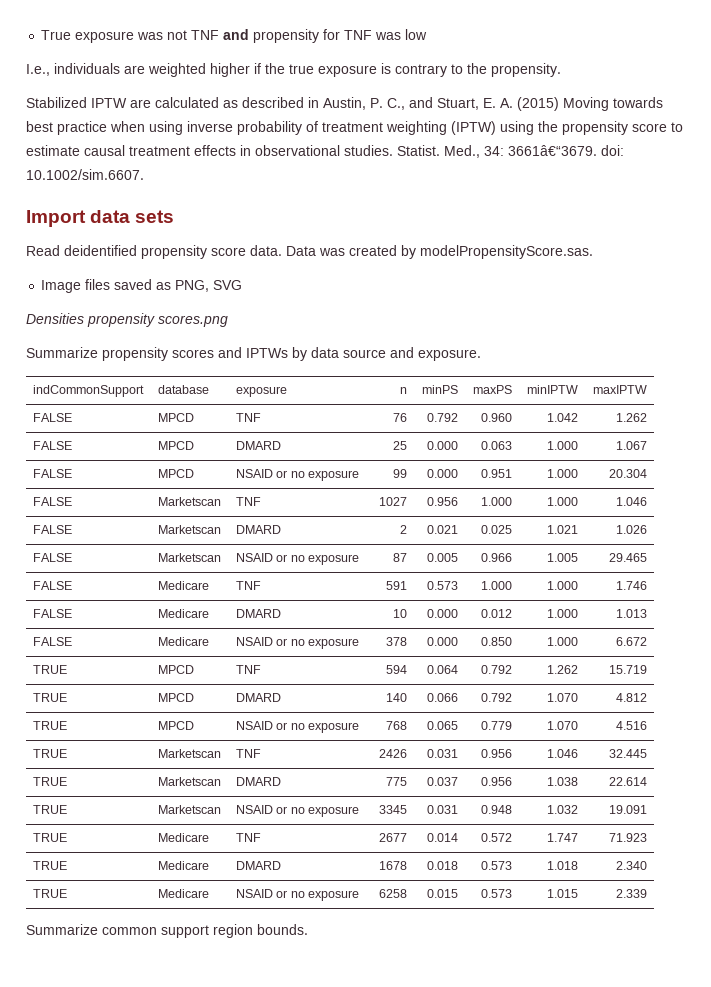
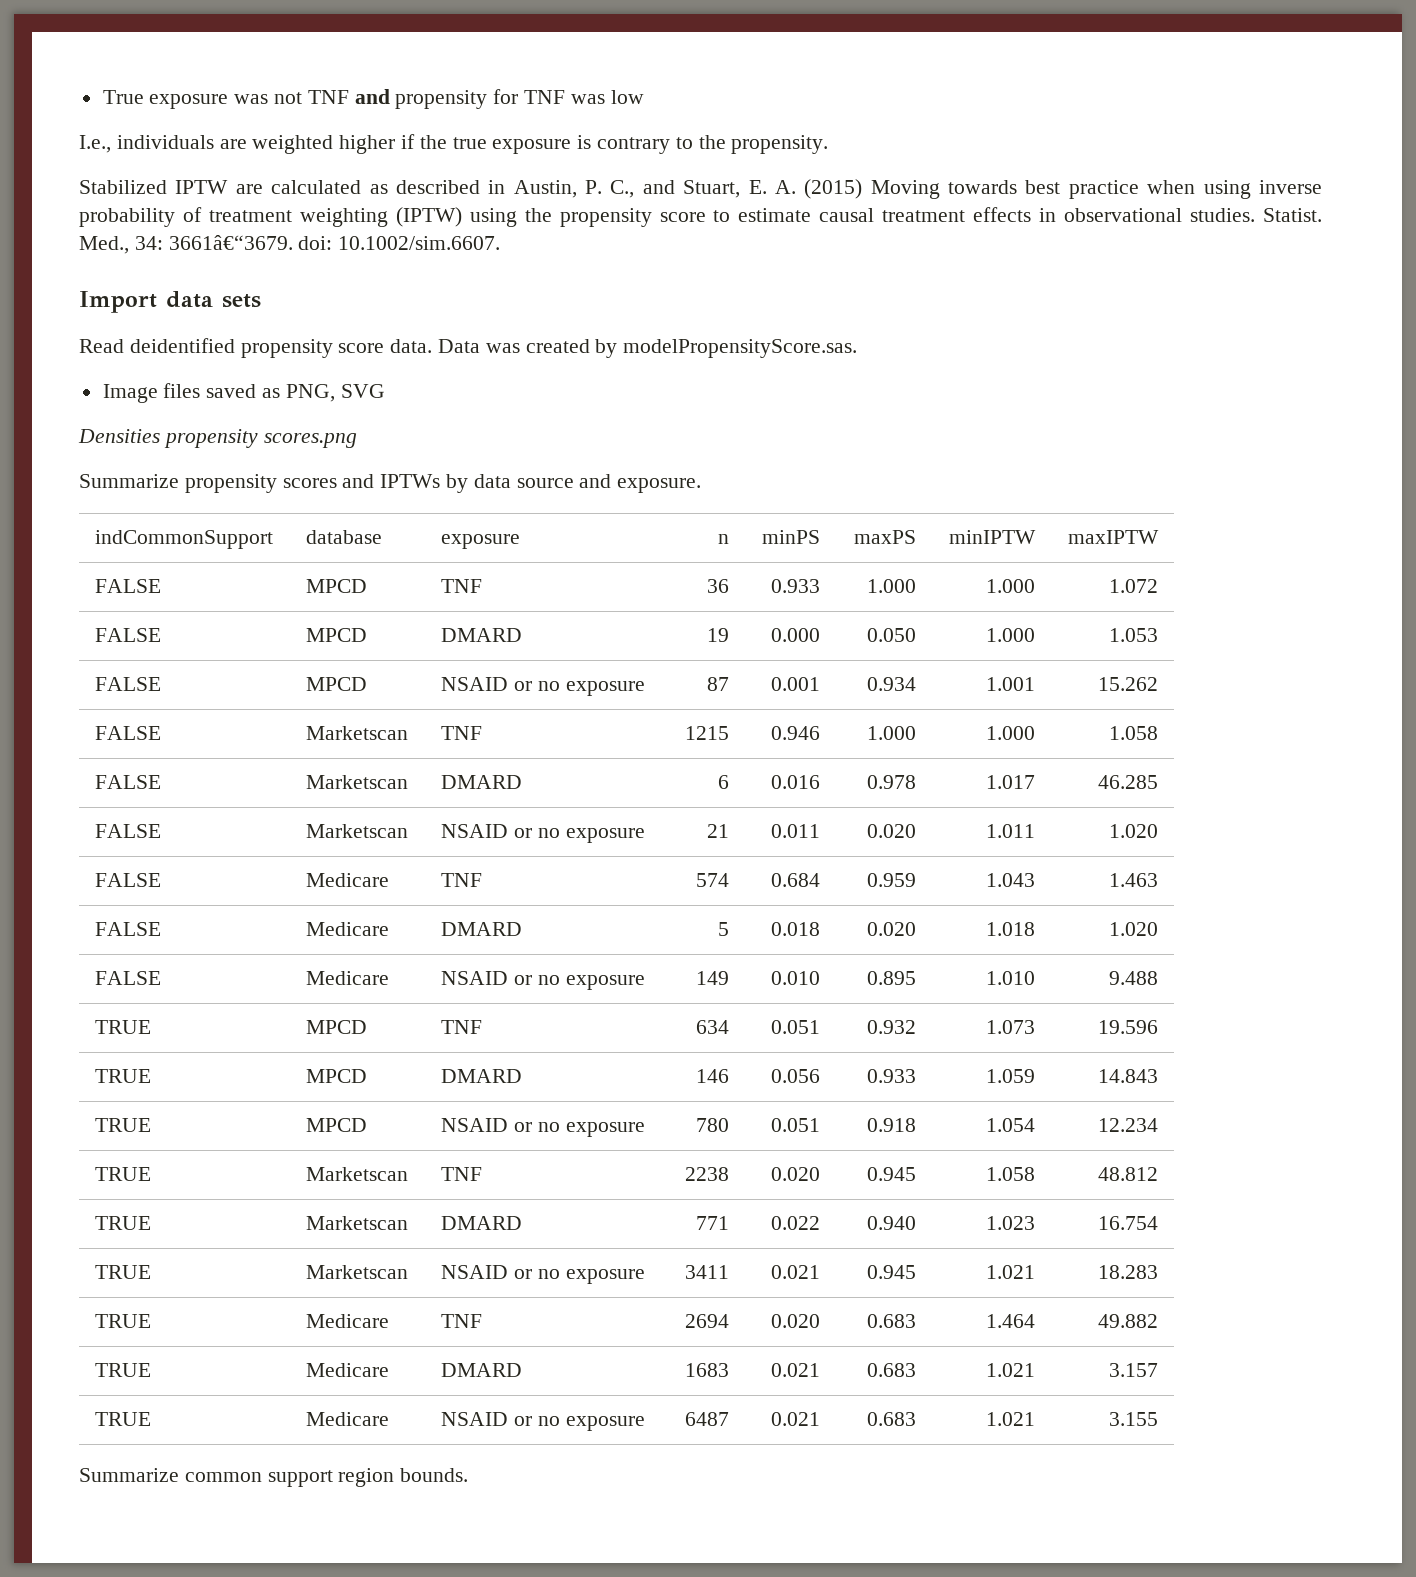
- FALSE | MPCD | TNF | 76 | 0.792 | 0.960 | 1.042 | 1.262
+ FALSE | MPCD | TNF | 36 | 0.933 | 1.000 | 1.000 | 1.072
- FALSE | MPCD | DMARD | 25 | 0.000 | 0.063 | 1.000 | 1.067
+ FALSE | MPCD | DMARD | 19 | 0.000 | 0.050 | 1.000 | 1.053
- FALSE | MPCD | NSAID or no exposure | 99 | 0.000 | 0.951 | 1.000 | 20.304
+ FALSE | MPCD | NSAID or no exposure | 87 | 0.001 | 0.934 | 1.001 | 15.262
- FALSE | Marketscan | TNF | 1027 | 0.956 | 1.000 | 1.000 | 1.046
+ FALSE | Marketscan | TNF | 1215 | 0.946 | 1.000 | 1.000 | 1.058
- FALSE | Marketscan | DMARD | 2 | 0.021 | 0.025 | 1.021 | 1.026
+ FALSE | Marketscan | DMARD | 6 | 0.016 | 0.978 | 1.017 | 46.285
- FALSE | Marketscan | NSAID or no exposure | 87 | 0.005 | 0.966 | 1.005 | 29.465
- FALSE | Medicare | TNF | 591 | 0.573 | 1.000 | 1.000 | 1.746
- FALSE | Medicare | DMARD | 10 | 0.000 | 0.012 | 1.000 | 1.013
+ FALSE | Marketscan | NSAID or no exposure | 21 | 0.011 | 0.020 | 1.011 | 1.020
+ FALSE | Medicare | TNF | 574 | 0.684 | 0.959 | 1.043 | 1.463
+ FALSE | Medicare | DMARD | 5 | 0.018 | 0.020 | 1.018 | 1.020
- FALSE | Medicare | NSAID or no exposure | 378 | 0.000 | 0.850 | 1.000 | 6.672
- TRUE | MPCD | TNF | 594 | 0.064 | 0.792 | 1.262 | 15.719
- TRUE | MPCD | DMARD | 140 | 0.066 | 0.792 | 1.070 | 4.812
+ FALSE | Medicare | NSAID or no exposure | 149 | 0.010 | 0.895 | 1.010 | 9.488
+ TRUE | MPCD | TNF | 634 | 0.051 | 0.932 | 1.073 | 19.596
+ TRUE | MPCD | DMARD | 146 | 0.056 | 0.933 | 1.059 | 14.843
- TRUE | MPCD | NSAID or no exposure | 768 | 0.065 | 0.779 | 1.070 | 4.516
- TRUE | Marketscan | TNF | 2426 | 0.031 | 0.956 | 1.046 | 32.445
- TRUE | Marketscan | DMARD | 775 | 0.037 | 0.956 | 1.038 | 22.614
+ TRUE | MPCD | NSAID or no exposure | 780 | 0.051 | 0.918 | 1.054 | 12.234
+ TRUE | Marketscan | TNF | 2238 | 0.020 | 0.945 | 1.058 | 48.812
+ TRUE | Marketscan | DMARD | 771 | 0.022 | 0.940 | 1.023 | 16.754
- TRUE | Marketscan | NSAID or no exposure | 3345 | 0.031 | 0.948 | 1.032 | 19.091
- TRUE | Medicare | TNF | 2677 | 0.014 | 0.572 | 1.747 | 71.923
- TRUE | Medicare | DMARD | 1678 | 0.018 | 0.573 | 1.018 | 2.340
+ TRUE | Marketscan | NSAID or no exposure | 3411 | 0.021 | 0.945 | 1.021 | 18.283
+ TRUE | Medicare | TNF | 2694 | 0.020 | 0.683 | 1.464 | 49.882
+ TRUE | Medicare | DMARD | 1683 | 0.021 | 0.683 | 1.021 | 3.157
- TRUE | Medicare | NSAID or no exposure | 6258 | 0.015 | 0.573 | 1.015 | 2.339
+ TRUE | Medicare | NSAID or no exposure | 6487 | 0.021 | 0.683 | 1.021 | 3.155

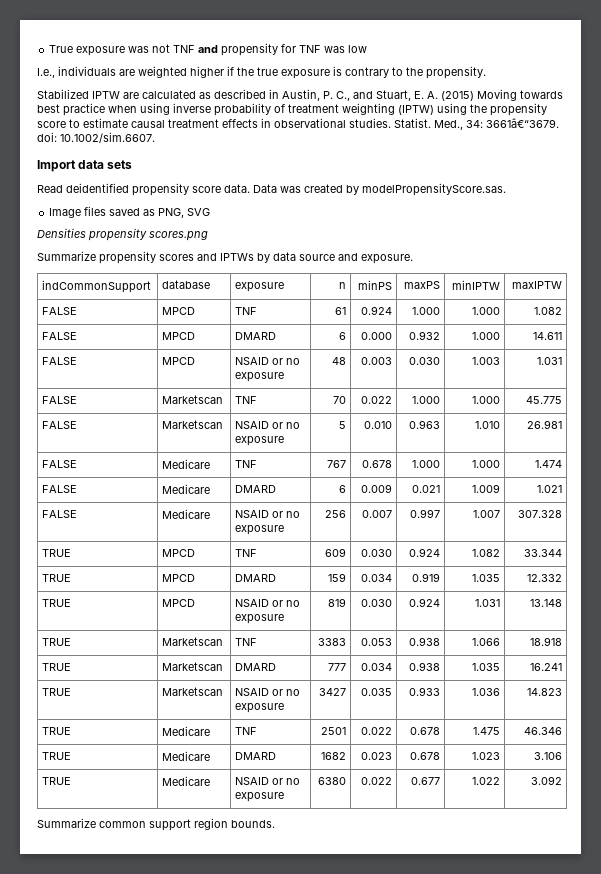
- FALSE | MPCD | TNF | 36 | 0.933 | 1.000 | 1.000 | 1.072
+ FALSE | MPCD | TNF | 61 | 0.924 | 1.000 | 1.000 | 1.082
- FALSE | MPCD | DMARD | 19 | 0.000 | 0.050 | 1.000 | 1.053
+ FALSE | MPCD | DMARD | 6 | 0.000 | 0.932 | 1.000 | 14.611
- FALSE | MPCD | NSAID or no exposure | 87 | 0.001 | 0.934 | 1.001 | 15.262
+ FALSE | MPCD | NSAID or no exposure | 48 | 0.003 | 0.030 | 1.003 | 1.031
- FALSE | Marketscan | TNF | 1215 | 0.946 | 1.000 | 1.000 | 1.058
- FALSE | Marketscan | DMARD | 6 | 0.016 | 0.978 | 1.017 | 46.285
+ FALSE | Marketscan | TNF | 70 | 0.022 | 1.000 | 1.000 | 45.775
- FALSE | Marketscan | NSAID or no exposure | 21 | 0.011 | 0.020 | 1.011 | 1.020
- FALSE | Medicare | TNF | 574 | 0.684 | 0.959 | 1.043 | 1.463
- FALSE | Medicare | DMARD | 5 | 0.018 | 0.020 | 1.018 | 1.020
+ FALSE | Marketscan | NSAID or no exposure | 5 | 0.010 | 0.963 | 1.010 | 26.981
+ FALSE | Medicare | TNF | 767 | 0.678 | 1.000 | 1.000 | 1.474
+ FALSE | Medicare | DMARD | 6 | 0.009 | 0.021 | 1.009 | 1.021
- FALSE | Medicare | NSAID or no exposure | 149 | 0.010 | 0.895 | 1.010 | 9.488
- TRUE | MPCD | TNF | 634 | 0.051 | 0.932 | 1.073 | 19.596
- TRUE | MPCD | DMARD | 146 | 0.056 | 0.933 | 1.059 | 14.843
+ FALSE | Medicare | NSAID or no exposure | 256 | 0.007 | 0.997 | 1.007 | 307.328
+ TRUE | MPCD | TNF | 609 | 0.030 | 0.924 | 1.082 | 33.344
+ TRUE | MPCD | DMARD | 159 | 0.034 | 0.919 | 1.035 | 12.332
- TRUE | MPCD | NSAID or no exposure | 780 | 0.051 | 0.918 | 1.054 | 12.234
- TRUE | Marketscan | TNF | 2238 | 0.020 | 0.945 | 1.058 | 48.812
- TRUE | Marketscan | DMARD | 771 | 0.022 | 0.940 | 1.023 | 16.754
+ TRUE | MPCD | NSAID or no exposure | 819 | 0.030 | 0.924 | 1.031 | 13.148
+ TRUE | Marketscan | TNF | 3383 | 0.053 | 0.938 | 1.066 | 18.918
+ TRUE | Marketscan | DMARD | 777 | 0.034 | 0.938 | 1.035 | 16.241
- TRUE | Marketscan | NSAID or no exposure | 3411 | 0.021 | 0.945 | 1.021 | 18.283
- TRUE | Medicare | TNF | 2694 | 0.020 | 0.683 | 1.464 | 49.882
- TRUE | Medicare | DMARD | 1683 | 0.021 | 0.683 | 1.021 | 3.157
+ TRUE | Marketscan | NSAID or no exposure | 3427 | 0.035 | 0.933 | 1.036 | 14.823
+ TRUE | Medicare | TNF | 2501 | 0.022 | 0.678 | 1.475 | 46.346
+ TRUE | Medicare | DMARD | 1682 | 0.023 | 0.678 | 1.023 | 3.106
- TRUE | Medicare | NSAID or no exposure | 6487 | 0.021 | 0.683 | 1.021 | 3.155
+ TRUE | Medicare | NSAID or no exposure | 6380 | 0.022 | 0.677 | 1.022 | 3.092

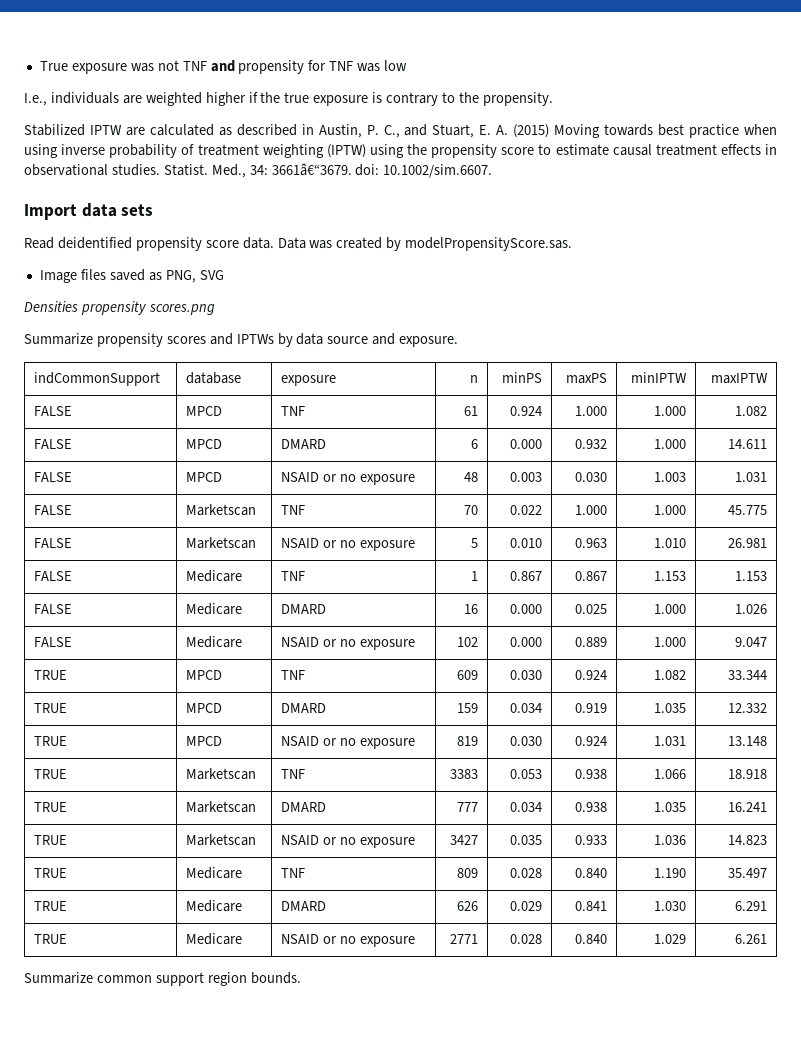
- FALSE | Medicare | TNF | 767 | 0.678 | 1.000 | 1.000 | 1.474
- FALSE | Medicare | DMARD | 6 | 0.009 | 0.021 | 1.009 | 1.021
+ FALSE | Medicare | TNF | 1 | 0.867 | 0.867 | 1.153 | 1.153
+ FALSE | Medicare | DMARD | 16 | 0.000 | 0.025 | 1.000 | 1.026
- FALSE | Medicare | NSAID or no exposure | 256 | 0.007 | 0.997 | 1.007 | 307.328
+ FALSE | Medicare | NSAID or no exposure | 102 | 0.000 | 0.889 | 1.000 | 9.047
- TRUE | Medicare | TNF | 2501 | 0.022 | 0.678 | 1.475 | 46.346
- TRUE | Medicare | DMARD | 1682 | 0.023 | 0.678 | 1.023 | 3.106
+ TRUE | Medicare | TNF | 809 | 0.028 | 0.840 | 1.190 | 35.497
+ TRUE | Medicare | DMARD | 626 | 0.029 | 0.841 | 1.030 | 6.291
- TRUE | Medicare | NSAID or no exposure | 6380 | 0.022 | 0.677 | 1.022 | 3.092
+ TRUE | Medicare | NSAID or no exposure | 2771 | 0.028 | 0.840 | 1.029 | 6.261

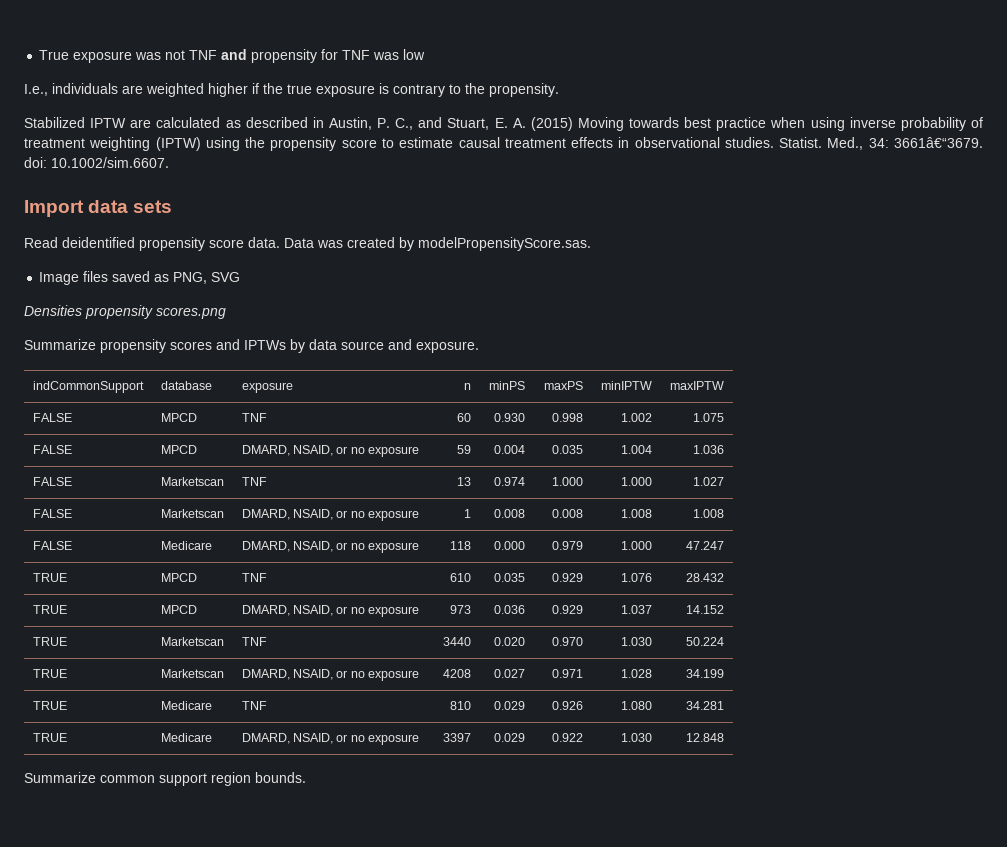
- FALSE | MPCD | TNF | 61 | 0.924 | 1.000 | 1.000 | 1.082
- FALSE | MPCD | DMARD | 6 | 0.000 | 0.932 | 1.000 | 14.611
- FALSE | MPCD | NSAID or no exposure | 48 | 0.003 | 0.030 | 1.003 | 1.031
+ FALSE | MPCD | TNF | 60 | 0.930 | 0.998 | 1.002 | 1.075
+ FALSE | MPCD | DMARD, NSAID, or no exposure | 59 | 0.004 | 0.035 | 1.004 | 1.036
- FALSE | Marketscan | TNF | 70 | 0.022 | 1.000 | 1.000 | 45.775
- FALSE | Marketscan | NSAID or no exposure | 5 | 0.010 | 0.963 | 1.010 | 26.981
- FALSE | Medicare | TNF | 1 | 0.867 | 0.867 | 1.153 | 1.153
- FALSE | Medicare | DMARD | 16 | 0.000 | 0.025 | 1.000 | 1.026
- FALSE | Medicare | NSAID or no exposure | 102 | 0.000 | 0.889 | 1.000 | 9.047
+ FALSE | Marketscan | TNF | 13 | 0.974 | 1.000 | 1.000 | 1.027
+ FALSE | Marketscan | DMARD, NSAID, or no exposure | 1 | 0.008 | 0.008 | 1.008 | 1.008
+ FALSE | Medicare | DMARD, NSAID, or no exposure | 118 | 0.000 | 0.979 | 1.000 | 47.247
- TRUE | MPCD | TNF | 609 | 0.030 | 0.924 | 1.082 | 33.344
- TRUE | MPCD | DMARD | 159 | 0.034 | 0.919 | 1.035 | 12.332
- TRUE | MPCD | NSAID or no exposure | 819 | 0.030 | 0.924 | 1.031 | 13.148
- TRUE | Marketscan | TNF | 3383 | 0.053 | 0.938 | 1.066 | 18.918
- TRUE | Marketscan | DMARD | 777 | 0.034 | 0.938 | 1.035 | 16.241
- TRUE | Marketscan | NSAID or no exposure | 3427 | 0.035 | 0.933 | 1.036 | 14.823
- TRUE | Medicare | TNF | 809 | 0.028 | 0.840 | 1.190 | 35.497
- TRUE | Medicare | DMARD | 626 | 0.029 | 0.841 | 1.030 | 6.291
- TRUE | Medicare | NSAID or no exposure | 2771 | 0.028 | 0.840 | 1.029 | 6.261
+ TRUE | MPCD | TNF | 610 | 0.035 | 0.929 | 1.076 | 28.432
+ TRUE | MPCD | DMARD, NSAID, or no exposure | 973 | 0.036 | 0.929 | 1.037 | 14.152
+ TRUE | Marketscan | TNF | 3440 | 0.020 | 0.970 | 1.030 | 50.224
+ TRUE | Marketscan | DMARD, NSAID, or no exposure | 4208 | 0.027 | 0.971 | 1.028 | 34.199
+ TRUE | Medicare | TNF | 810 | 0.029 | 0.926 | 1.080 | 34.281
+ TRUE | Medicare | DMARD, NSAID, or no exposure | 3397 | 0.029 | 0.922 | 1.030 | 12.848

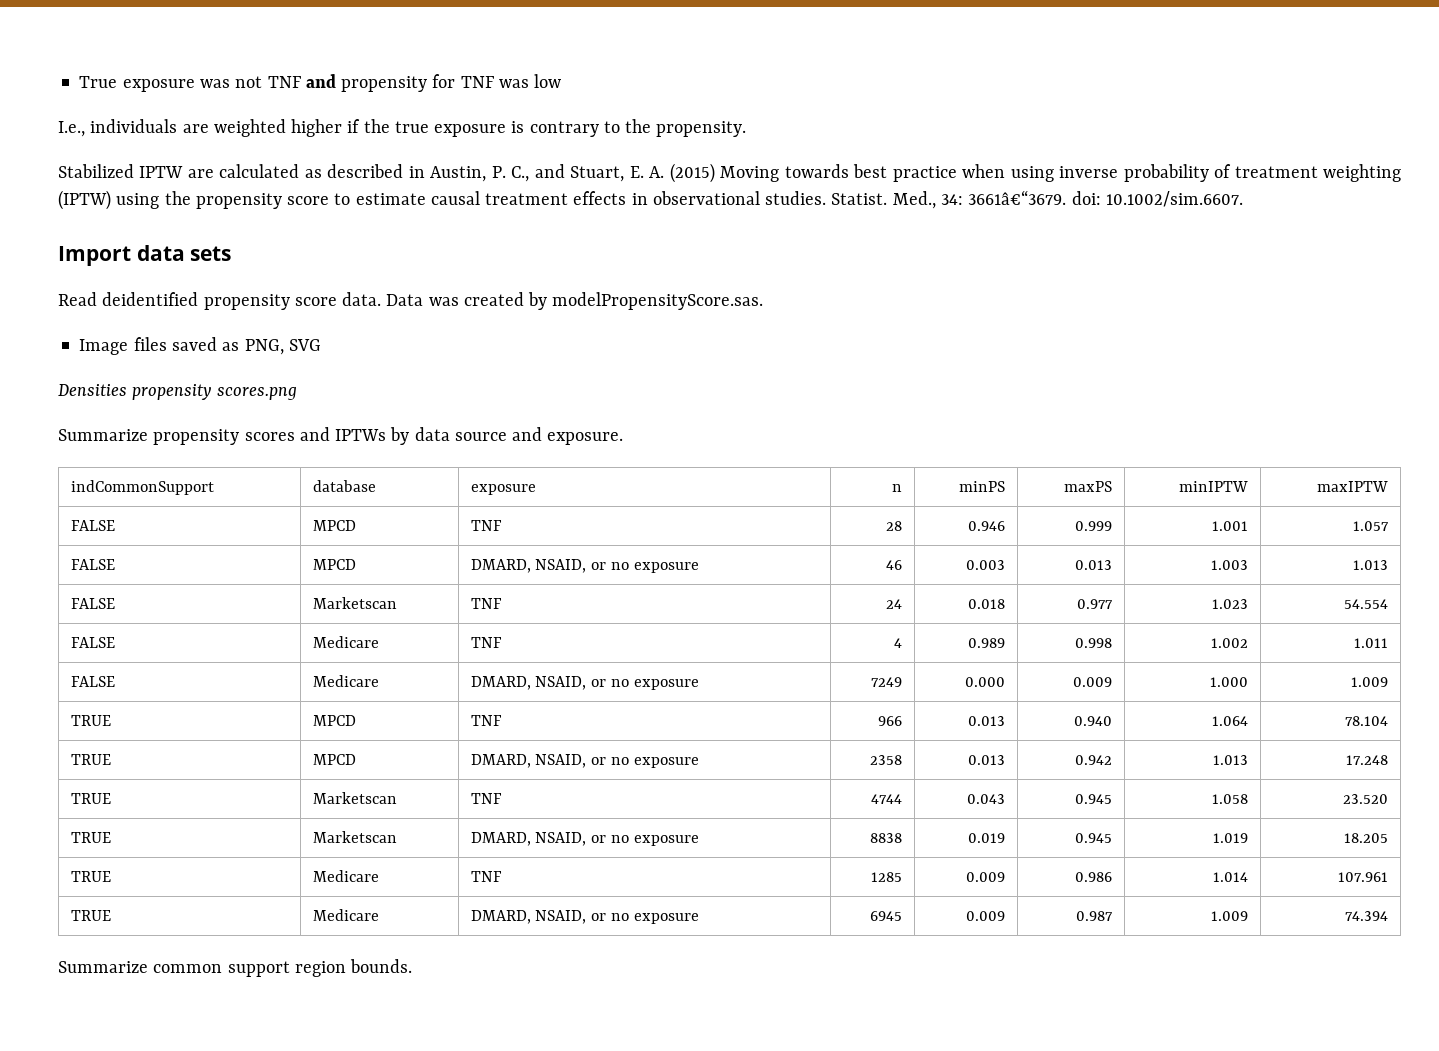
- FALSE | MPCD | TNF | 60 | 0.930 | 0.998 | 1.002 | 1.075
+ FALSE | MPCD | TNF | 28 | 0.946 | 0.999 | 1.001 | 1.057
- FALSE | MPCD | DMARD, NSAID, or no exposure | 59 | 0.004 | 0.035 | 1.004 | 1.036
- FALSE | Marketscan | TNF | 13 | 0.974 | 1.000 | 1.000 | 1.027
- FALSE | Marketscan | DMARD, NSAID, or no exposure | 1 | 0.008 | 0.008 | 1.008 | 1.008
+ FALSE | MPCD | DMARD, NSAID, or no exposure | 46 | 0.003 | 0.013 | 1.003 | 1.013
+ FALSE | Marketscan | TNF | 24 | 0.018 | 0.977 | 1.023 | 54.554
+ FALSE | Medicare | TNF | 4 | 0.989 | 0.998 | 1.002 | 1.011
- FALSE | Medicare | DMARD, NSAID, or no exposure | 118 | 0.000 | 0.979 | 1.000 | 47.247
+ FALSE | Medicare | DMARD, NSAID, or no exposure | 7249 | 0.000 | 0.009 | 1.000 | 1.009
- TRUE | MPCD | TNF | 610 | 0.035 | 0.929 | 1.076 | 28.432
+ TRUE | MPCD | TNF | 966 | 0.013 | 0.940 | 1.064 | 78.104
- TRUE | MPCD | DMARD, NSAID, or no exposure | 973 | 0.036 | 0.929 | 1.037 | 14.152
- TRUE | Marketscan | TNF | 3440 | 0.020 | 0.970 | 1.030 | 50.224
+ TRUE | MPCD | DMARD, NSAID, or no exposure | 2358 | 0.013 | 0.942 | 1.013 | 17.248
+ TRUE | Marketscan | TNF | 4744 | 0.043 | 0.945 | 1.058 | 23.520
- TRUE | Marketscan | DMARD, NSAID, or no exposure | 4208 | 0.027 | 0.971 | 1.028 | 34.199
- TRUE | Medicare | TNF | 810 | 0.029 | 0.926 | 1.080 | 34.281
+ TRUE | Marketscan | DMARD, NSAID, or no exposure | 8838 | 0.019 | 0.945 | 1.019 | 18.205
+ TRUE | Medicare | TNF | 1285 | 0.009 | 0.986 | 1.014 | 107.961
- TRUE | Medicare | DMARD, NSAID, or no exposure | 3397 | 0.029 | 0.922 | 1.030 | 12.848
+ TRUE | Medicare | DMARD, NSAID, or no exposure | 6945 | 0.009 | 0.987 | 1.009 | 74.394

